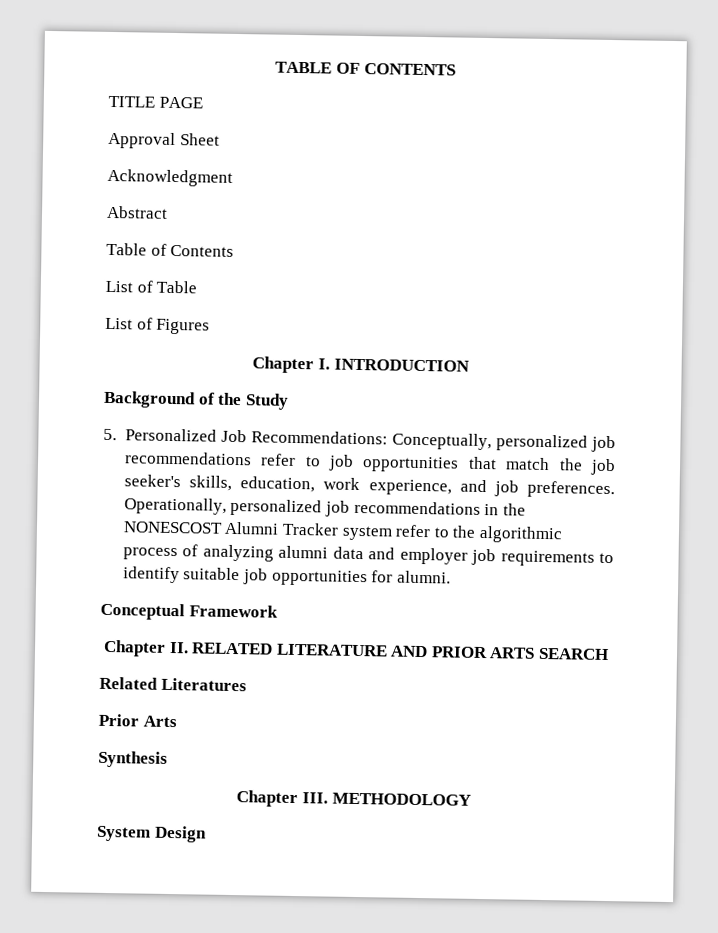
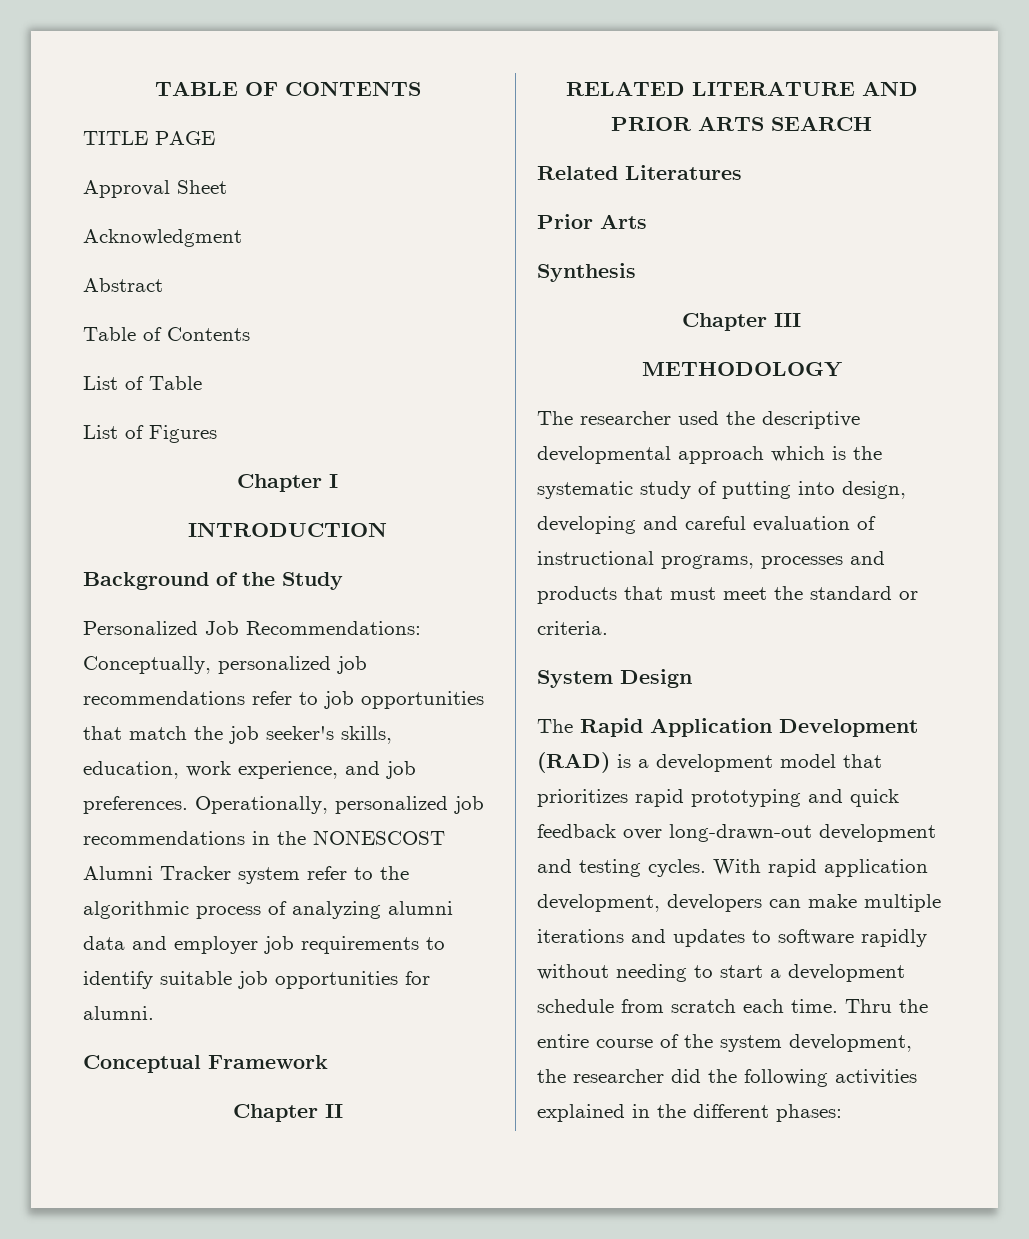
- Chapter I. INTRODUCTION
+ Chapter I
+ INTRODUCTION
- 5. Personalized Job Recommendations: Conceptually, personalized job recommendations refer to job opportunities that match the job seeker's skills, education, work experience, and job preferences.
+ Personalized Job Recommendations: Conceptually, personalized job recommendations refer to job opportunities that match the job seeker's skills, education, work experience, and job preferences.
- Chapter II. RELATED LITERATURE AND PRIOR ARTS SEARCH
+ Chapter II
+ RELATED LITERATURE AND PRIOR ARTS SEARCH
- Chapter III. METHODOLOGY
+ Chapter III
+ METHODOLOGY
+ The researcher used the descriptive developmental approach which is the systematic study of putting into design, developing and careful evaluation of instructional programs, processes and products that must meet the standard or criteria.
  System Design
+ The Rapid Application Development (RAD) is a development model that prioritizes rapid prototyping and quick feedback over long-drawn-out development and testing cycles. With rapid application development, developers can make multiple iterations and updates to software rapidly without needing to start a development schedule from scratch each time. Thru the entire course of the system development, the researcher did the following activities explained in the different phases:

